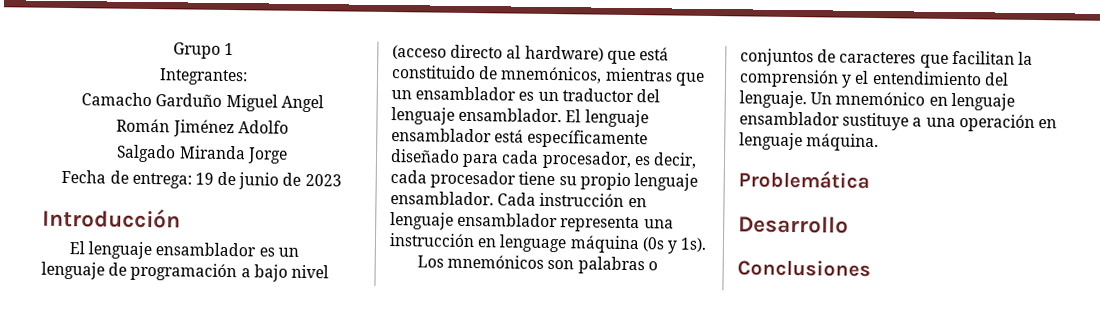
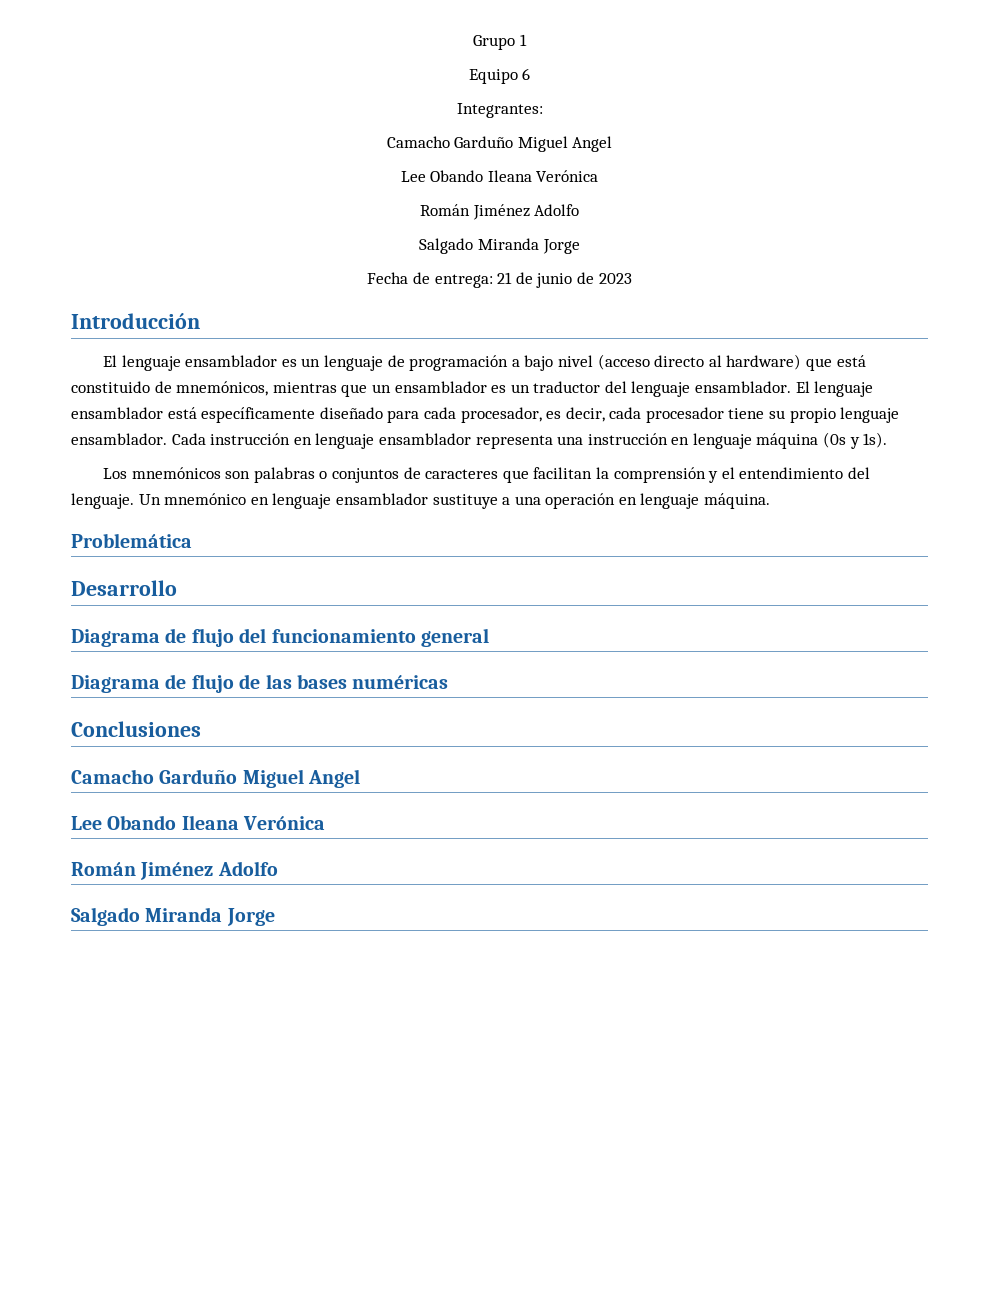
+ Equipo 6
  Integrantes:
  Camacho Garduño Miguel Angel
+ Lee Obando Ileana Verónica
- Fecha de entrega: 19 de junio de 2023
+ Fecha de entrega: 21 de junio de 2023
- Cada instrucción en lenguaje ensamblador representa una instrucción en lenguage máquina (0s y 1s).
+ Cada instrucción en lenguaje ensamblador representa una instrucción en lenguaje máquina (0s y 1s).
+ Diagrama de flujo del funcionamiento general
+ Diagrama de flujo de las bases numéricas
  Conclusiones
+ Camacho Garduño Miguel Angel
+ Lee Obando Ileana Verónica
+ Román Jiménez Adolfo
+ Salgado Miranda Jorge

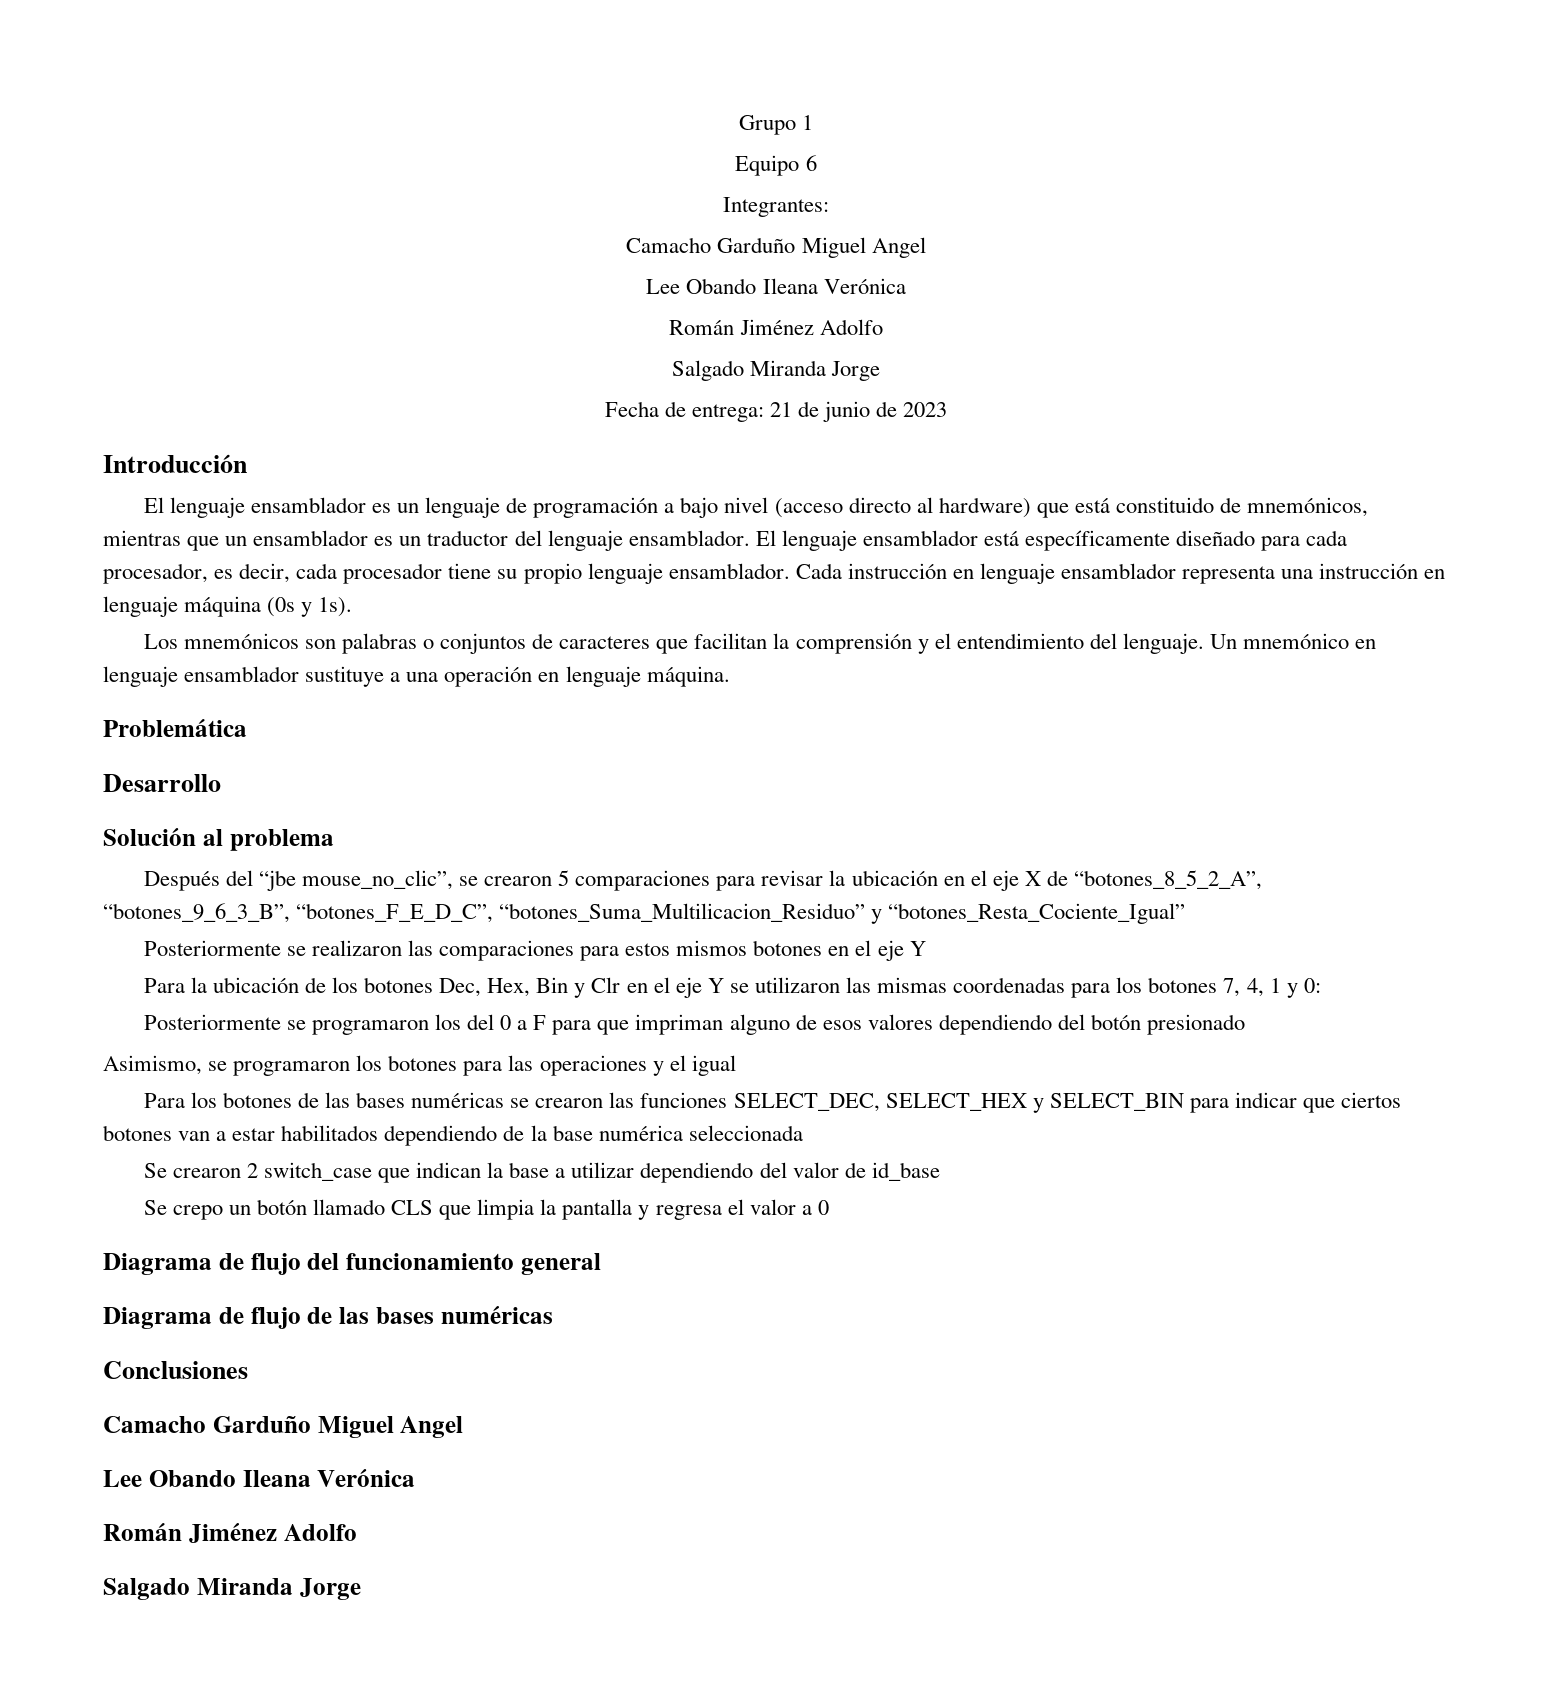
+ Solución al problema
+ Después del “jbe mouse_no_clic”, se crearon 5 comparaciones para revisar la ubicación en el eje X de “botones_8_5_2_A”, “botones_9_6_3_B”, “botones_F_E_D_C”, “botones_Suma_Multilicacion_Residuo” y “botones_Resta_Cociente_Igual”
+ Posteriormente se realizaron las comparaciones para estos mismos botones en el eje Y
+ Para la ubicación de los botones Dec, Hex, Bin y Clr en el eje Y se utilizaron las mismas coordenadas para los botones 7, 4, 1 y 0:
+ Posteriormente se programaron los del 0 a F para que impriman alguno de esos valores dependiendo del botón presionado
+ Asimismo, se programaron los botones para las operaciones y el igual
+ Para los botones de las bases numéricas se crearon las funciones SELECT_DEC, SELECT_HEX y SELECT_BIN para indicar que ciertos botones van a estar habilitados dependiendo de la base numérica seleccionada
+ Se crearon 2 switch_case que indican la base a utilizar dependiendo del valor de id_base
+ Se crepo un botón llamado CLS que limpia la pantalla y regresa el valor a 0

